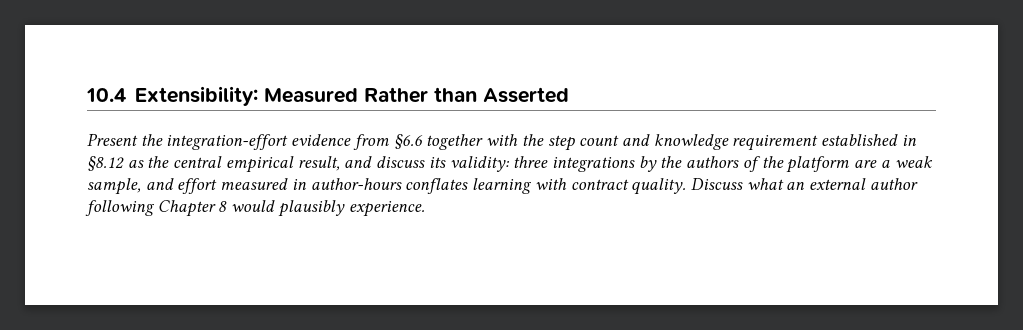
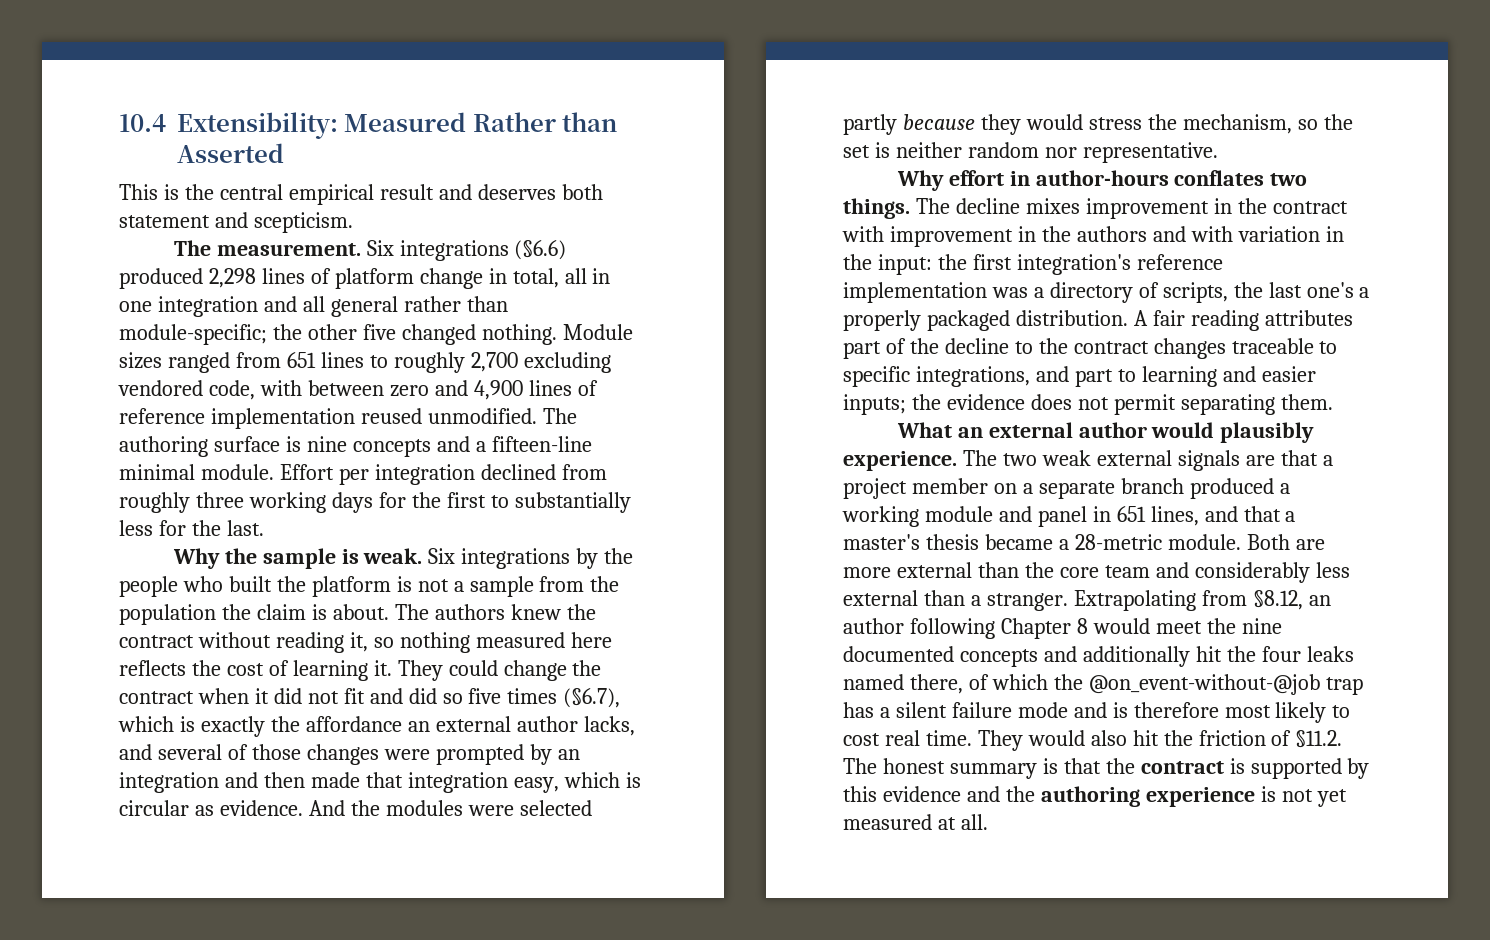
- Present the integration-effort evidence from §6.6 together with the step count and knowledge requirement established in §8.12 as the central empirical result, and discuss its validity: three integrations by the authors of the platform are a weak sample, and effort measured in author-hours conflates learning with contract quality. Discuss what an external author following Chapter 8 would plausibly experience.
+ This is the central empirical result and deserves both statement and scepticism.
+ The measurement. Six integrations (§6.6) produced 2,298 lines of platform change in total, all in one integration and all general rather than module-specific; the other five changed nothing. Module sizes ranged from 651 lines to roughly 2,700 excluding vendored code, with between zero and 4,900 lines of reference implementation reused unmodified. The authoring surface is nine concepts and a fifteen-line minimal module. Effort per integration declined from roughly three working days for the first to substantially less for the last.
+ Why the sample is weak. Six integrations by the people who built the platform is not a sample from the population the claim is about. The authors knew the contract without reading it, so nothing measured here reflects the cost of learning it. They could change the contract when it did not fit and did so five times (§6.7), which is exactly the affordance an external author lacks, and several of those changes were prompted by an integration and then made that integration easy, which is circular as evidence. And the modules were selected partly because they would stress the mechanism, so the set is neither random nor representative.
+ Why effort in author-hours conflates two things. The decline mixes improvement in the contract with improvement in the authors and with variation in the input: the first integration's reference implementation was a directory of scripts, the last one's a properly packaged distribution. A fair reading attributes part of the decline to the contract changes traceable to specific integrations, and part to learning and easier inputs; the evidence does not permit separating them.
+ What an external author would plausibly experience. The two weak external signals are that a project member on a separate branch produced a working module and panel in 651 lines, and that a master's thesis became a 28-metric module. Both are more external than the core team and considerably less external than a stranger. Extrapolating from §8.12, an author following Chapter 8 would meet the nine documented concepts and additionally hit the four leaks named there, of which the @on_event-without-@job trap has a silent failure mode and is therefore most likely to cost real time. They would also hit the friction of §11.2. The honest summary is that the contract is supported by this evidence and the authoring experience is not yet measured at all.

